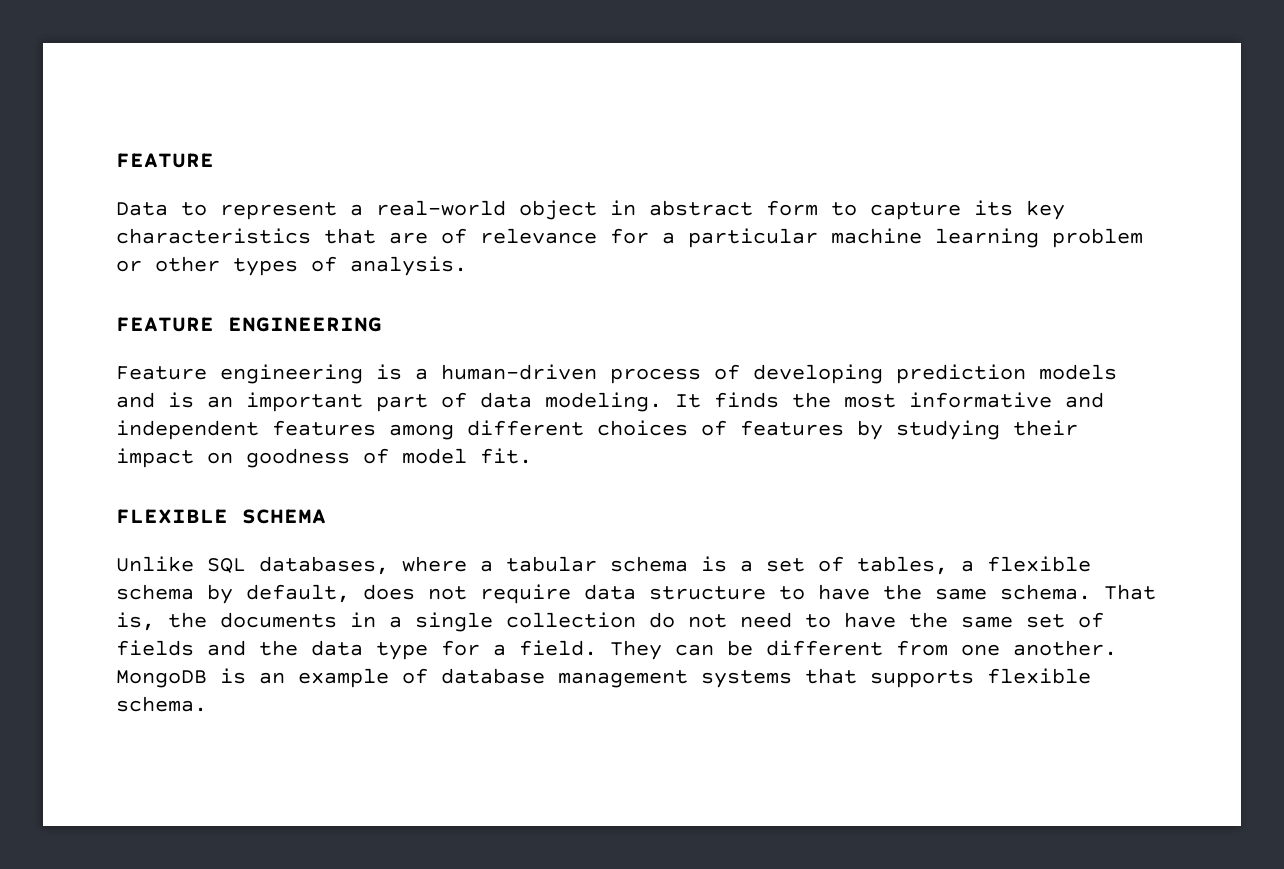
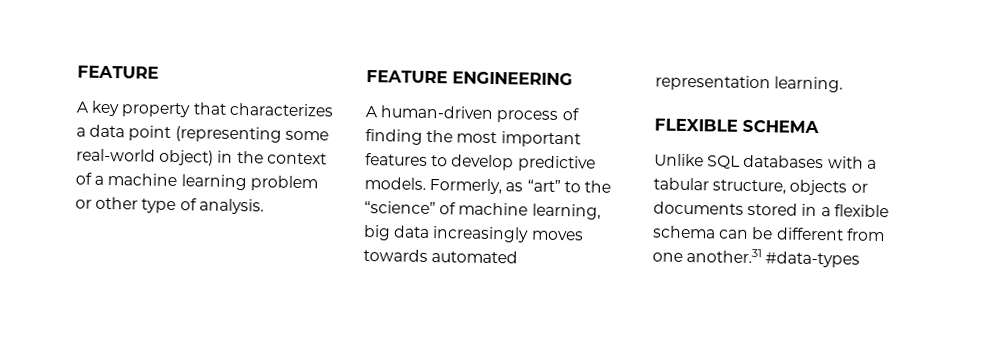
- Data to represent a real-world object in abstract form to capture its key characteristics that are of relevance for a particular machine learning problem or other types of analysis.
+ A key property that characterizes a data point (representing some real-world object) in the context of a machine learning problem or other type of analysis.
- Feature engineering is a human-driven process of developing prediction models and is an important part of data modeling. It finds the most informative and independent features among different choices of features by studying their impact on goodness of model fit.
+ A human-driven process of finding the most important features to develop predictive models. Formerly, as “art” to the “science” of machine learning, big data increasingly moves towards automated representation learning.
  FLEXIBLE SCHEMA
- Unlike SQL databases, where a tabular schema is a set of tables, a flexible schema by default, does not require data structure to have the same schema. That is, the documents in a single collection do not need to have the same set of fields and the data type for a field. They can be different from one another. MongoDB is an example of database management systems that supports flexible schema.
+ Unlike SQL databases with a tabular structure, objects or documents stored in a flexible schema can be different from one another.31 #data-types

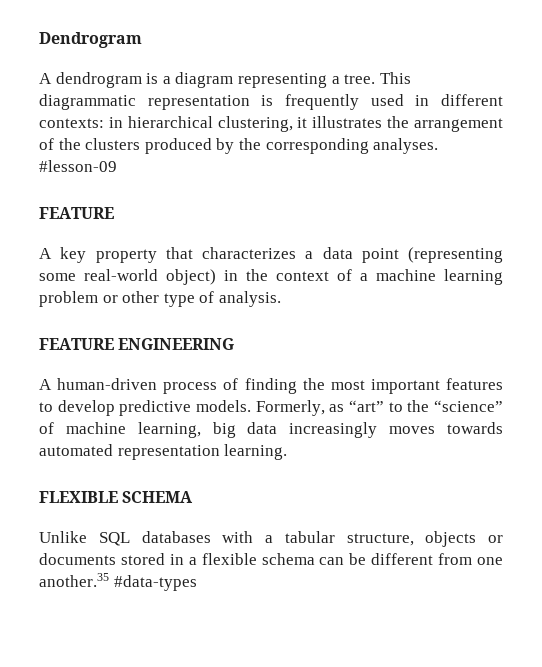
+ Dendrogram
+ A dendrogram is a diagram representing a tree. This diagrammatic representation is frequently used in different contexts: in hierarchical clustering, it illustrates the arrangement of the clusters produced by the corresponding analyses. #lesson-09
- Unlike SQL databases with a tabular structure, objects or documents stored in a flexible schema can be different from one another.31 #data-types
+ Unlike SQL databases with a tabular structure, objects or documents stored in a flexible schema can be different from one another.35 #data-types

